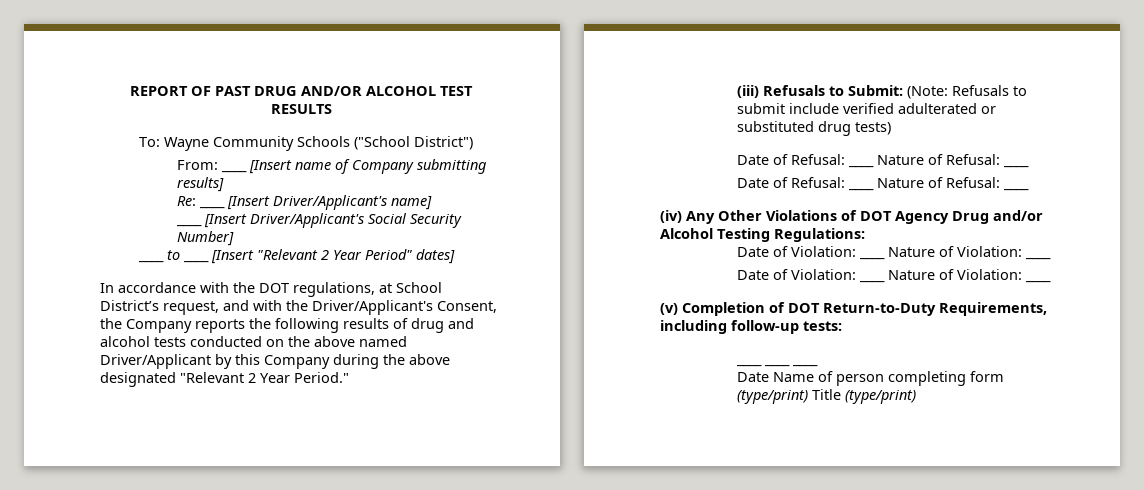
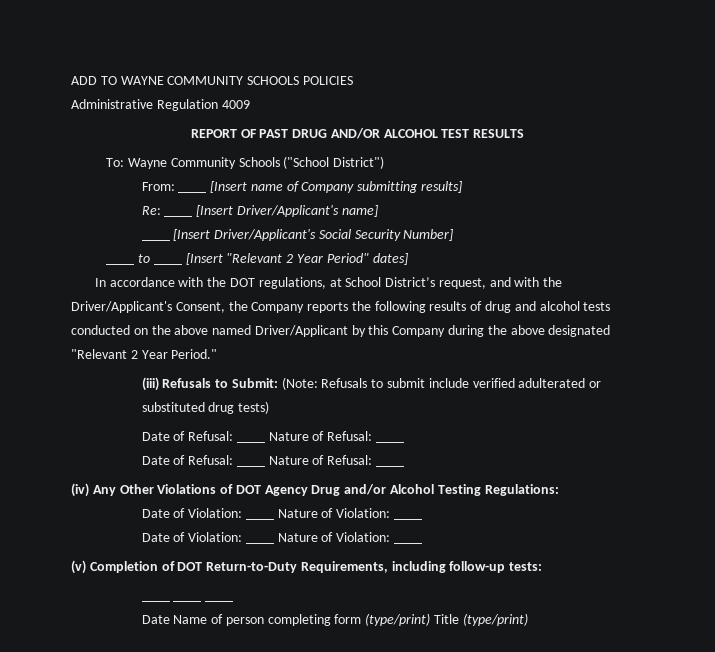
+ ADD TO WAYNE COMMUNITY SCHOOLS POLICIES
+ Administrative Regulation 4009

